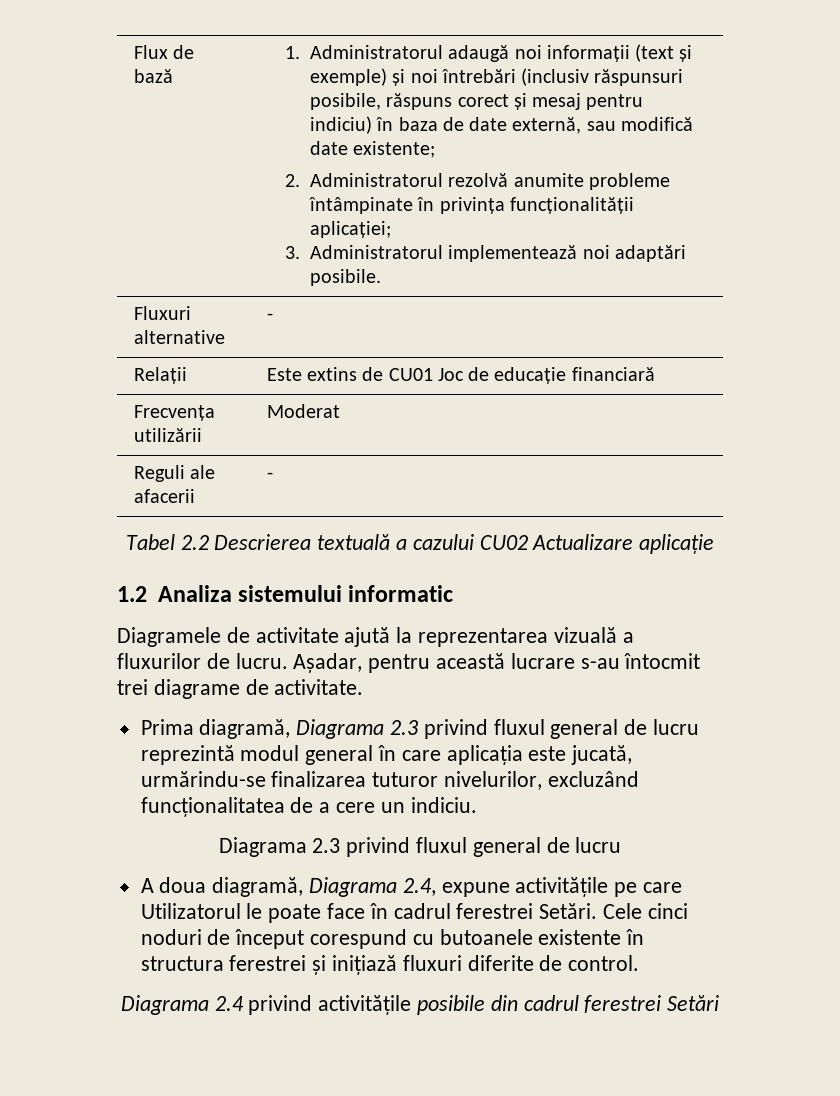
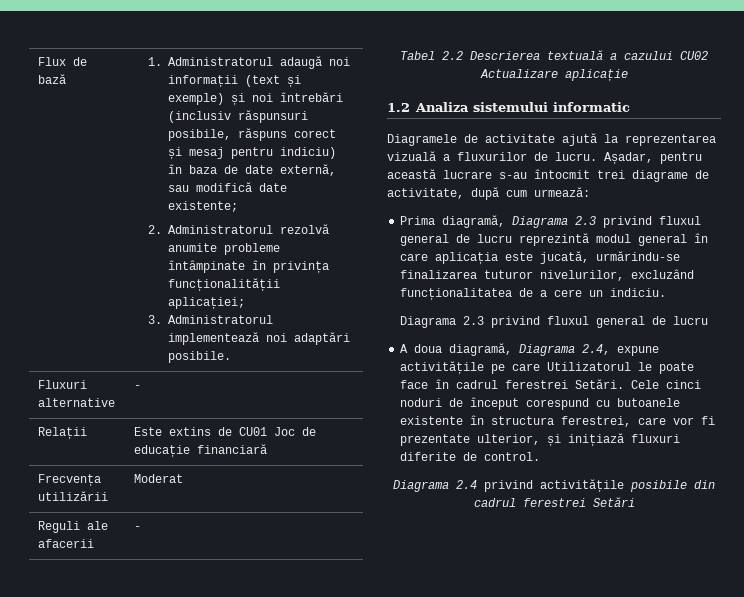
- Așadar, pentru această lucrare s-au întocmit trei diagrame de activitate.
+ Așadar, pentru această lucrare s-au întocmit trei diagrame de activitate, după cum urmează:
- Cele cinci noduri de început corespund cu butoanele existente în structura ferestrei și inițiază fluxuri diferite de control.
+ Cele cinci noduri de început corespund cu butoanele existente în structura ferestrei, care vor fi prezentate ulterior, și inițiază fluxuri diferite de control.

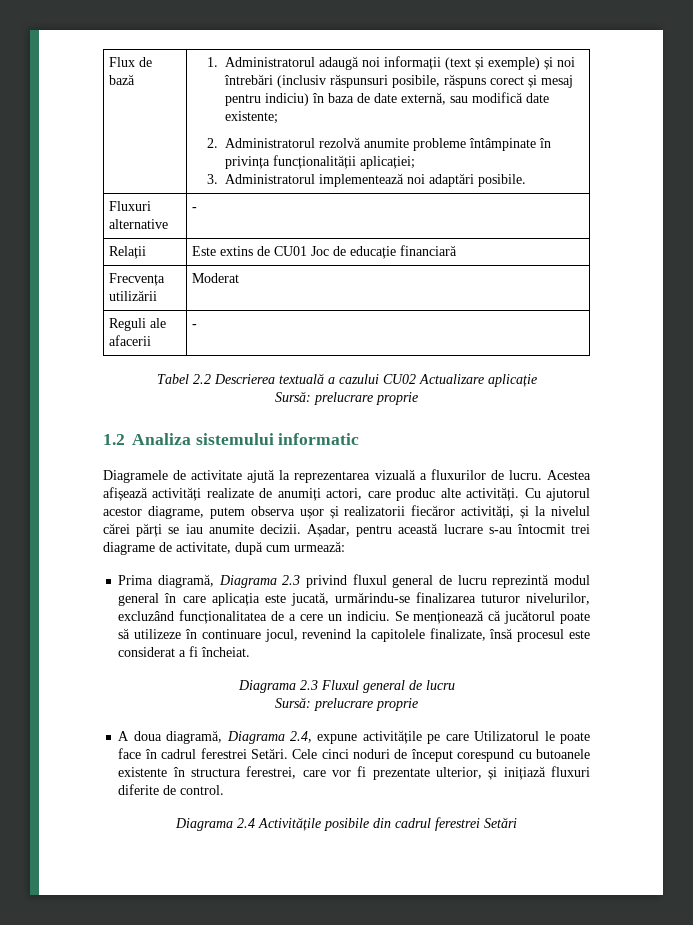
  Tabel 2.2 Descrierea textuală a cazului CU02 Actualizare aplicație
+ Sursă: prelucrare proprie
+ Acestea afișează activități realizate de anumiți actori, care produc alte activități. Cu ajutorul acestor diagrame, putem observa ușor și realizatorii fiecăror activități, și la nivelul cărei părți se iau anumite decizii.
- Prima diagramă, Diagrama 2.3 privind fluxul general de lucru reprezintă modul general în care aplicația este jucată, urmărindu-se finalizarea tuturor nivelurilor, excluzând funcționalitatea de a cere un indiciu.
- Diagrama 2.3 privind fluxul general de lucru
+ Prima diagramă, Diagrama 2.3 privind fluxul general de lucru reprezintă modul general în care aplicația este jucată, urmărindu-se finalizarea tuturor nivelurilor, excluzând funcționalitatea de a cere un indiciu. Se menționează că jucătorul poate să utilizeze în continuare jocul, revenind la capitolele finalizate, însă procesul este considerat a fi încheiat.
+ Diagrama 2.3 Fluxul general de lucru
+ Sursă: prelucrare proprie
- Diagrama 2.4 privind activitățile posibile din cadrul ferestrei Setări
+ Diagrama 2.4 Activitățile posibile din cadrul ferestrei Setări

